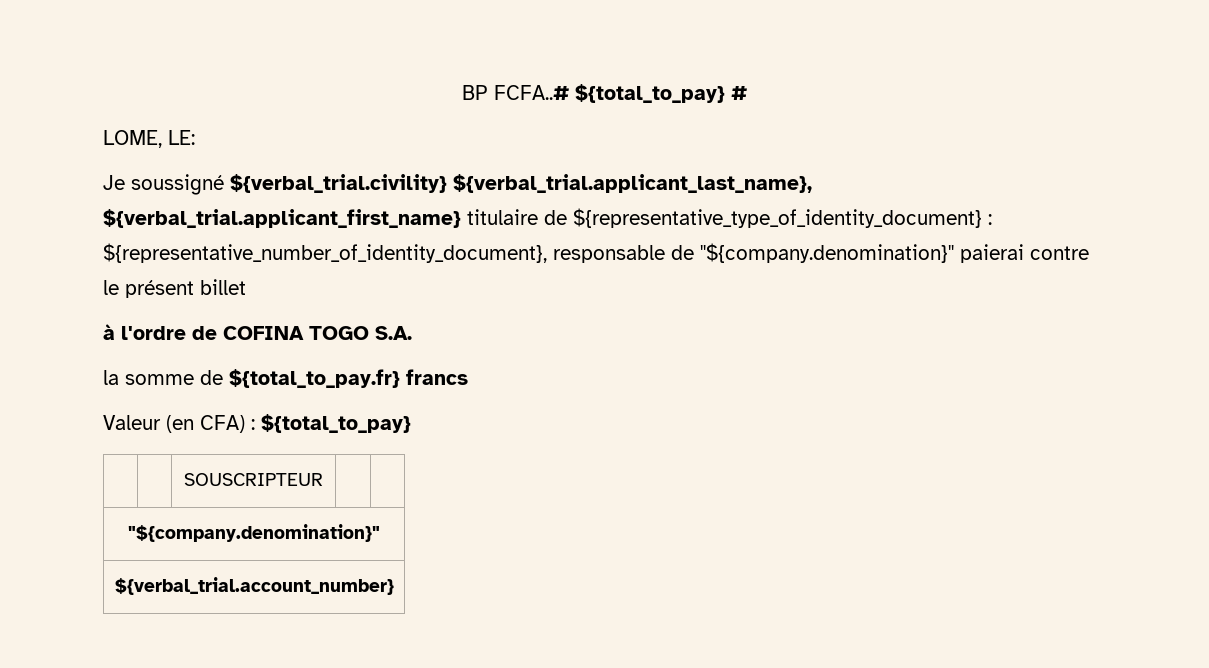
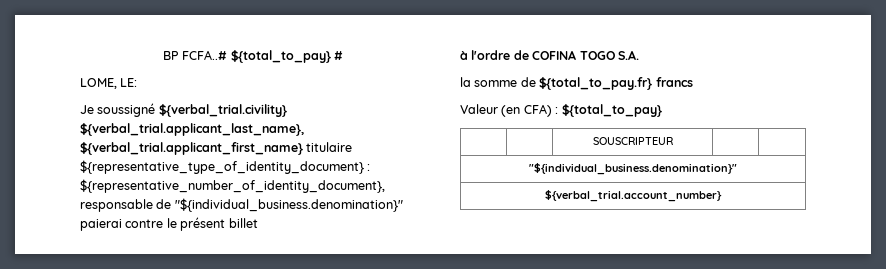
- Je soussigné ${verbal_trial.civility} ${verbal_trial.applicant_last_name}, ${verbal_trial.applicant_first_name} titulaire de ${representative_type_of_identity_document} : ${representative_number_of_identity_document}, responsable de "${company.denomination}" paierai contre le présent billet
+ Je soussigné ${verbal_trial.civility} ${verbal_trial.applicant_last_name}, ${verbal_trial.applicant_first_name} titulaire ${representative_type_of_identity_document} : ${representative_number_of_identity_document}, responsable de "${individual_business.denomination}" paierai contre le présent billet
  | | SOUSCRIPTEUR | |
- "${company.denomination}"
+ "${individual_business.denomination}"

